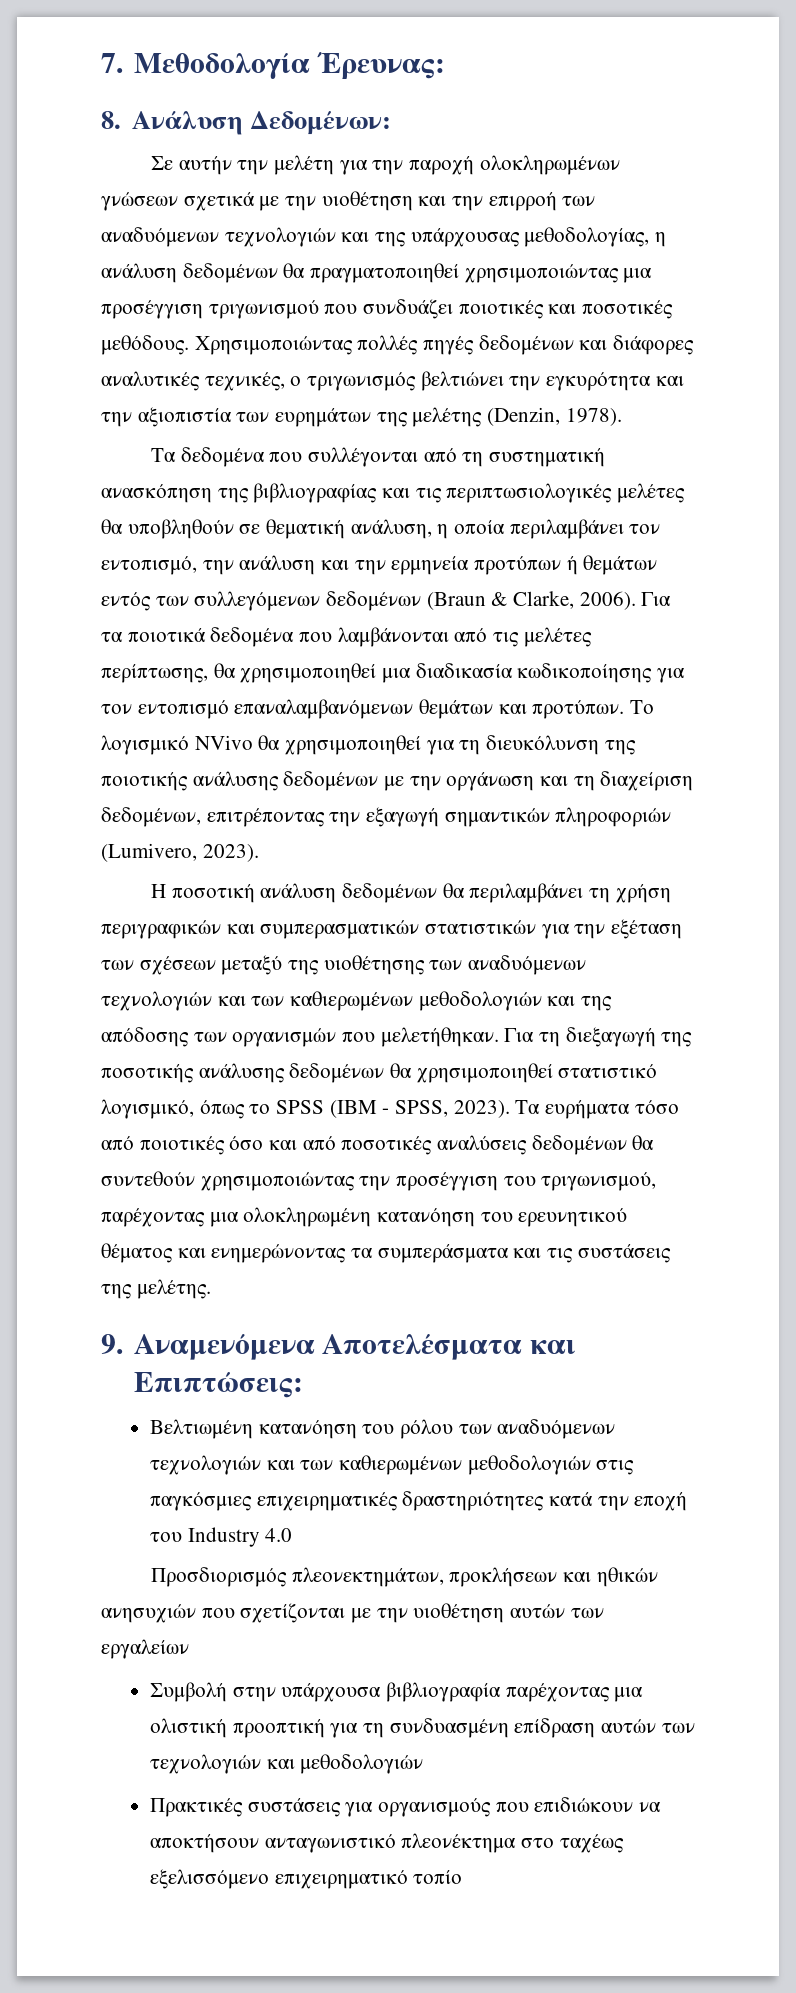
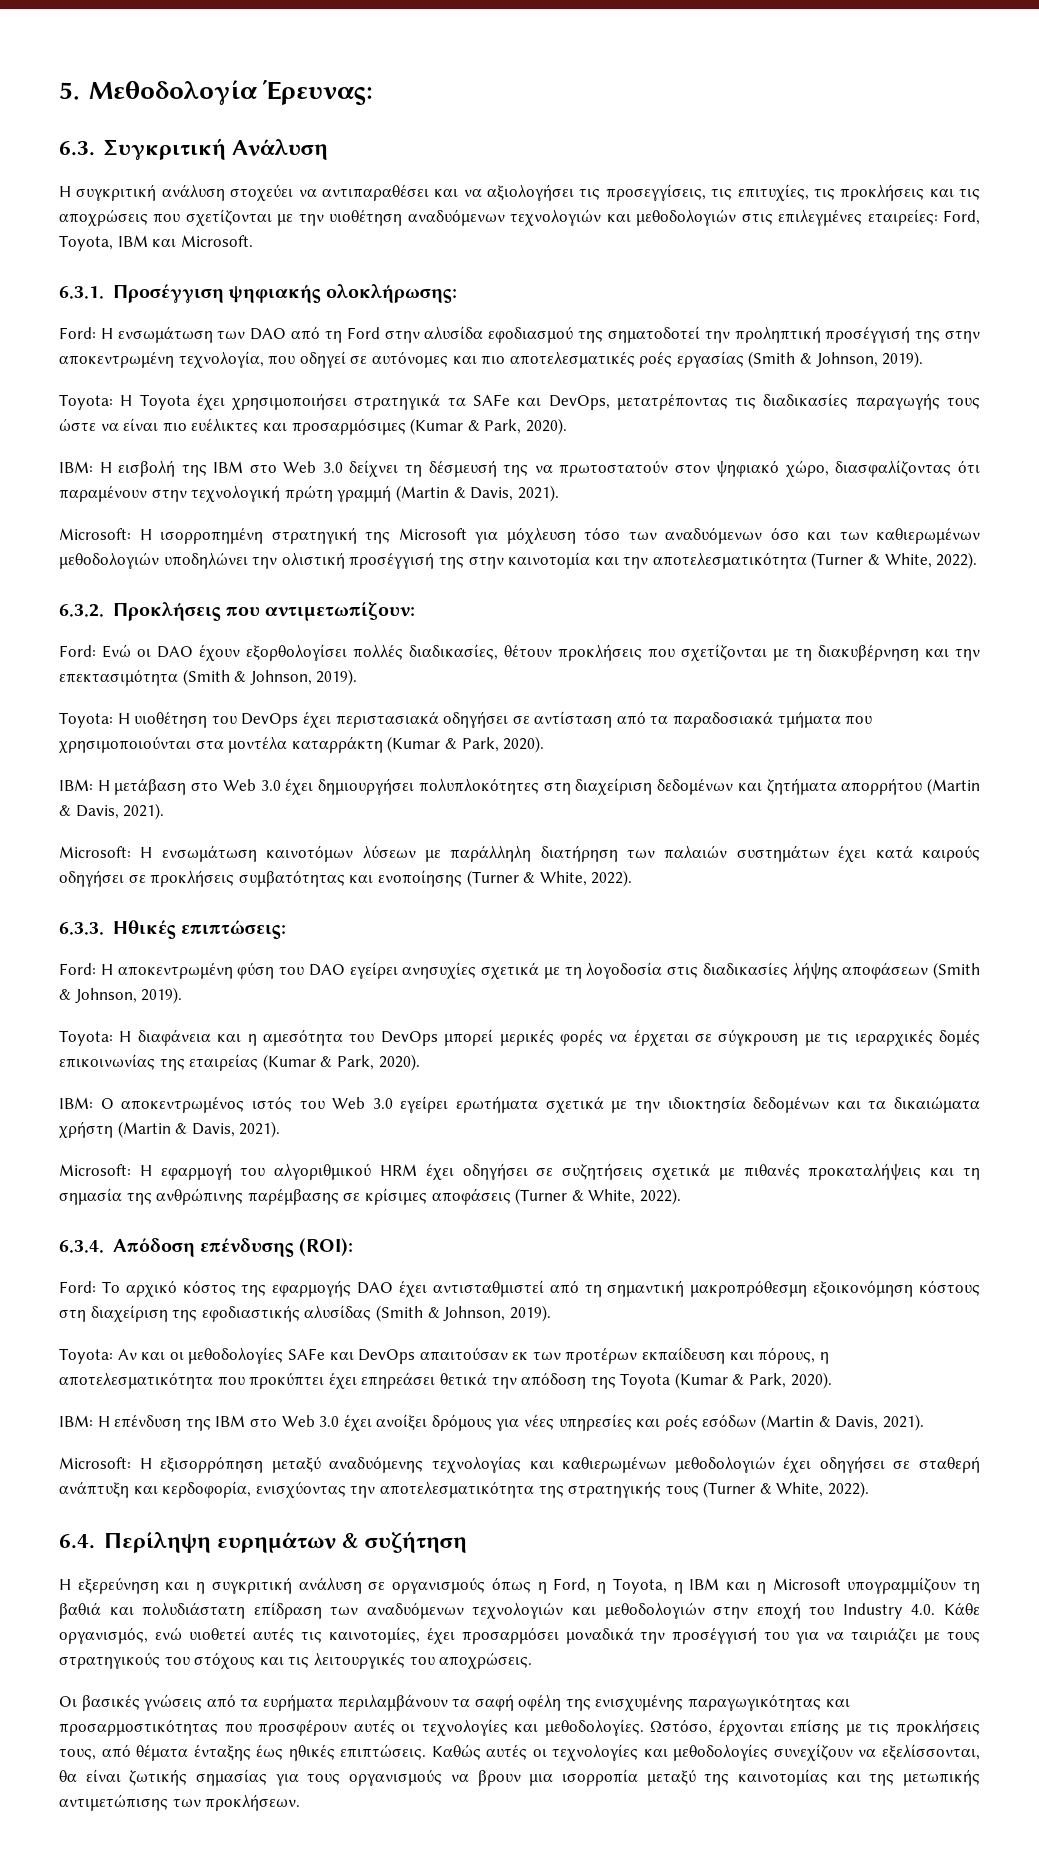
- 7. Μεθοδολογία Έρευνας:
+ 5. Μεθοδολογία Έρευνας:
- 8. Ανάλυση Δεδομένων:
- Σε αυτήν την μελέτη για την παροχή ολοκληρωμένων γνώσεων σχετικά με την υιοθέτηση και την επιρροή των αναδυόμενων τεχνολογιών και της υπάρχουσας μεθοδολογίας, η ανάλυση δεδομένων θα πραγματοποιηθεί χρησιμοποιώντας μια προσέγγιση τριγωνισμού που συνδυάζει ποιοτικές και ποσοτικές μεθόδους. Χρησιμοποιώντας πολλές πηγές δεδομένων και διάφορες αναλυτικές τεχνικές, ο τριγωνισμός βελτιώνει την εγκυρότητα και την αξιοπιστία των ευρημάτων της μελέτης (Denzin, 1978).
- Τα δεδομένα που συλλέγονται από τη συστηματική ανασκόπηση της βιβλιογραφίας και τις περιπτωσιολογικές μελέτες θα υποβληθούν σε θεματική ανάλυση, η οποία περιλαμβάνει τον εντοπισμό, την ανάλυση και την ερμηνεία προτύπων ή θεμάτων εντός των συλλεγόμενων δεδομένων (Braun & Clarke, 2006). Για τα ποιοτικά δεδομένα που λαμβάνονται από τις μελέτες περίπτωσης, θα χρησιμοποιηθεί μια διαδικασία κωδικοποίησης για τον εντοπισμό επαναλαμβανόμενων θεμάτων και προτύπων. Το λογισμικό NVivo θα χρησιμοποιηθεί για τη διευκόλυνση της ποιοτικής ανάλυσης δεδομένων με την οργάνωση και τη διαχείριση δεδομένων, επιτρέποντας την εξαγωγή σημαντικών πληροφοριών (Lumivero, 2023).
- Η ποσοτική ανάλυση δεδομένων θα περιλαμβάνει τη χρήση περιγραφικών και συμπερασματικών στατιστικών για την εξέταση των σχέσεων μεταξύ της υιοθέτησης των αναδυόμενων τεχνολογιών και των καθιερωμένων μεθοδολογιών και της απόδοσης των οργανισμών που μελετήθηκαν. Για τη διεξαγωγή της ποσοτικής ανάλυσης δεδομένων θα χρησιμοποιηθεί στατιστικό λογισμικό, όπως το SPSS (IBM - SPSS, 2023). Τα ευρήματα τόσο από ποιοτικές όσο και από ποσοτικές αναλύσεις δεδομένων θα συντεθούν χρησιμοποιώντας την προσέγγιση του τριγωνισμού, παρέχοντας μια ολοκληρωμένη κατανόηση του ερευνητικού θέματος και ενημερώνοντας τα συμπεράσματα και τις συστάσεις της μελέτης.
- 9. Αναμενόμενα Αποτελέσματα και Επιπτώσεις:
- Βελτιωμένη κατανόηση του ρόλου των αναδυόμενων τεχνολογιών και των καθιερωμένων μεθοδολογιών στις παγκόσμιες επιχειρηματικές δραστηριότητες κατά την εποχή του Industry 4.0
- Προσδιορισμός πλεονεκτημάτων, προκλήσεων και ηθικών ανησυχιών που σχετίζονται με την υιοθέτηση αυτών των εργαλείων
- Συμβολή στην υπάρχουσα βιβλιογραφία παρέχοντας μια ολιστική προοπτική για τη συνδυασμένη επίδραση αυτών των τεχνολογιών και μεθοδολογιών
- Πρακτικές συστάσεις για οργανισμούς που επιδιώκουν να αποκτήσουν ανταγωνιστικό πλεονέκτημα στο ταχέως εξελισσόμενο επιχειρηματικό τοπίο
+ 6.3. Συγκριτική Ανάλυση
+ Η συγκριτική ανάλυση στοχεύει να αντιπαραθέσει και να αξιολογήσει τις προσεγγίσεις, τις επιτυχίες, τις προκλήσεις και τις αποχρώσεις που σχετίζονται με την υιοθέτηση αναδυόμενων τεχνολογιών και μεθοδολογιών στις επιλεγμένες εταιρείες: Ford, Toyota, IBM και Microsoft.
+ 6.3.1. Προσέγγιση ψηφιακής ολοκλήρωσης:
+ Ford: Η ενσωμάτωση των DAO από τη Ford στην αλυσίδα εφοδιασμού της σηματοδοτεί την προληπτική προσέγγισή της στην αποκεντρωμένη τεχνολογία, που οδηγεί σε αυτόνομες και πιο αποτελεσματικές ροές εργασίας (Smith & Johnson, 2019).
+ Toyota: Η Toyota έχει χρησιμοποιήσει στρατηγικά τα SAFe και DevOps, μετατρέποντας τις διαδικασίες παραγωγής τους ώστε να είναι πιο ευέλικτες και προσαρμόσιμες (Kumar & Park, 2020).
+ IBM: Η εισβολή της IBM στο Web 3.0 δείχνει τη δέσμευσή της να πρωτοστατούν στον ψηφιακό χώρο, διασφαλίζοντας ότι παραμένουν στην τεχνολογική πρώτη γραμμή (Martin & Davis, 2021).
+ Microsoft: Η ισορροπημένη στρατηγική της Microsoft για μόχλευση τόσο των αναδυόμενων όσο και των καθιερωμένων μεθοδολογιών υποδηλώνει την ολιστική προσέγγισή της στην καινοτομία και την αποτελεσματικότητα (Turner & White, 2022).
+ 6.3.2. Προκλήσεις που αντιμετωπίζουν:
+ Ford: Ενώ οι DAO έχουν εξορθολογίσει πολλές διαδικασίες, θέτουν προκλήσεις που σχετίζονται με τη διακυβέρνηση και την επεκτασιμότητα (Smith & Johnson, 2019).
+ Toyota: Η υιοθέτηση του DevOps έχει περιστασιακά οδηγήσει σε αντίσταση από τα παραδοσιακά τμήματα που χρησιμοποιούνται στα μοντέλα καταρράκτη (Kumar & Park, 2020).
+ IBM: Η μετάβαση στο Web 3.0 έχει δημιουργήσει πολυπλοκότητες στη διαχείριση δεδομένων και ζητήματα απορρήτου (Martin & Davis, 2021).
+ Microsoft: Η ενσωμάτωση καινοτόμων λύσεων με παράλληλη διατήρηση των παλαιών συστημάτων έχει κατά καιρούς οδηγήσει σε προκλήσεις συμβατότητας και ενοποίησης (Turner & White, 2022).
+ 6.3.3. Ηθικές επιπτώσεις:
+ Ford: Η αποκεντρωμένη φύση του DAO εγείρει ανησυχίες σχετικά με τη λογοδοσία στις διαδικασίες λήψης αποφάσεων (Smith & Johnson, 2019).
+ Toyota: Η διαφάνεια και η αμεσότητα του DevOps μπορεί μερικές φορές να έρχεται σε σύγκρουση με τις ιεραρχικές δομές επικοινωνίας της εταιρείας (Kumar & Park, 2020).
+ IBM: Ο αποκεντρωμένος ιστός του Web 3.0 εγείρει ερωτήματα σχετικά με την ιδιοκτησία δεδομένων και τα δικαιώματα χρήστη (Martin & Davis, 2021).
+ Microsoft: Η εφαρμογή του αλγοριθμικού HRM έχει οδηγήσει σε συζητήσεις σχετικά με πιθανές προκαταλήψεις και τη σημασία της ανθρώπινης παρέμβασης σε κρίσιμες αποφάσεις (Turner & White, 2022).
+ 6.3.4. Απόδοση επένδυσης (ROI):
+ Ford: Το αρχικό κόστος της εφαρμογής DAO έχει αντισταθμιστεί από τη σημαντική μακροπρόθεσμη εξοικονόμηση κόστους στη διαχείριση της εφοδιαστικής αλυσίδας (Smith & Johnson, 2019).
+ Toyota: Αν και οι μεθοδολογίες SAFe και DevOps απαιτούσαν εκ των προτέρων εκπαίδευση και πόρους, η αποτελεσματικότητα που προκύπτει έχει επηρεάσει θετικά την απόδοση της Toyota (Kumar & Park, 2020).
+ IBM: Η επένδυση της IBM στο Web 3.0 έχει ανοίξει δρόμους για νέες υπηρεσίες και ροές εσόδων (Martin & Davis, 2021).
+ Microsoft: Η εξισορρόπηση μεταξύ αναδυόμενης τεχνολογίας και καθιερωμένων μεθοδολογιών έχει οδηγήσει σε σταθερή ανάπτυξη και κερδοφορία, ενισχύοντας την αποτελεσματικότητα της στρατηγικής τους (Turner & White, 2022).
+ 6.4. Περίληψη ευρημάτων & συζήτηση
+ Η εξερεύνηση και η συγκριτική ανάλυση σε οργανισμούς όπως η Ford, η Toyota, η IBM και η Microsoft υπογραμμίζουν τη βαθιά και πολυδιάστατη επίδραση των αναδυόμενων τεχνολογιών και μεθοδολογιών στην εποχή του Industry 4.0. Κάθε οργανισμός, ενώ υιοθετεί αυτές τις καινοτομίες, έχει προσαρμόσει μοναδικά την προσέγγισή του για να ταιριάζει με τους στρατηγικούς του στόχους και τις λειτουργικές του αποχρώσεις.
+ Οι βασικές γνώσεις από τα ευρήματα περιλαμβάνουν τα σαφή οφέλη της ενισχυμένης παραγωγικότητας και προσαρμοστικότητας που προσφέρουν αυτές οι τεχνολογίες και μεθοδολογίες. Ωστόσο, έρχονται επίσης με τις προκλήσεις τους, από θέματα ένταξης έως ηθικές επιπτώσεις. Καθώς αυτές οι τεχνολογίες και μεθοδολογίες συνεχίζουν να εξελίσσονται, θα είναι ζωτικής σημασίας για τους οργανισμούς να βρουν μια ισορροπία μεταξύ της καινοτομίας και της μετωπικής αντιμετώπισης των προκλήσεων.

